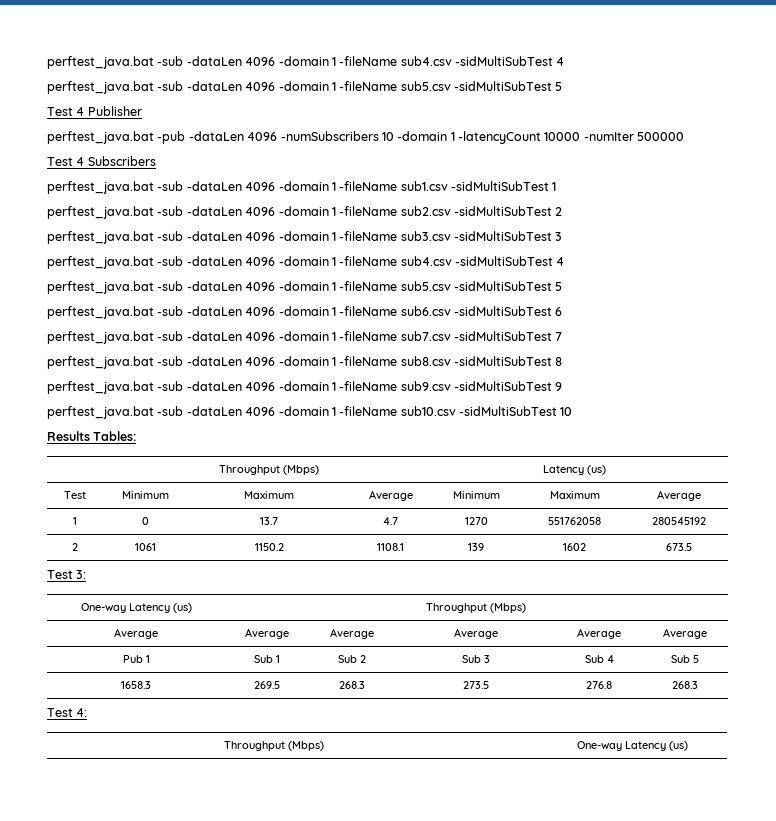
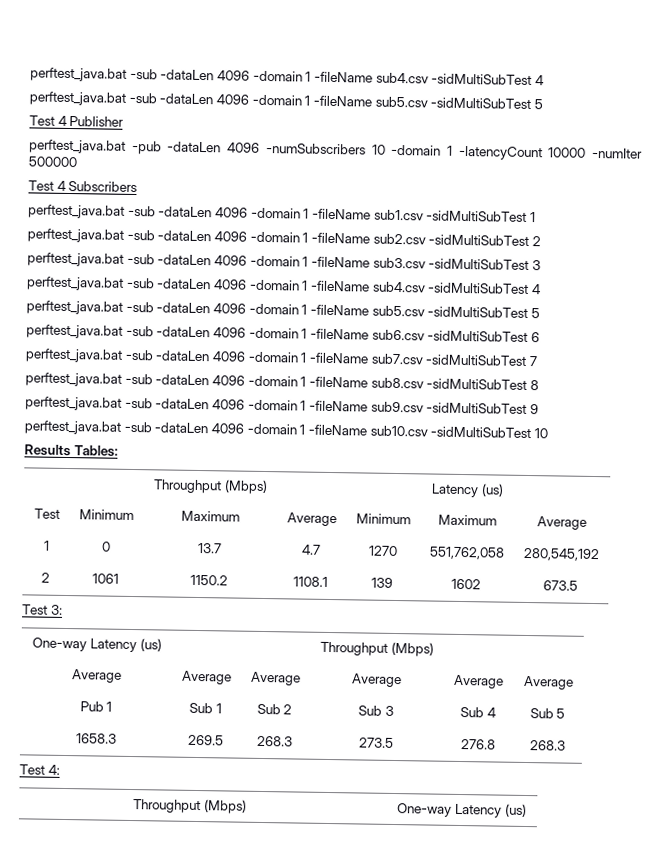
- 1 | 0 | 13.7 | 4.7 | 1270 | 551762058 | 280545192
+ 1 | 0 | 13.7 | 4.7 | 1270 | 551,762,058 | 280,545,192

